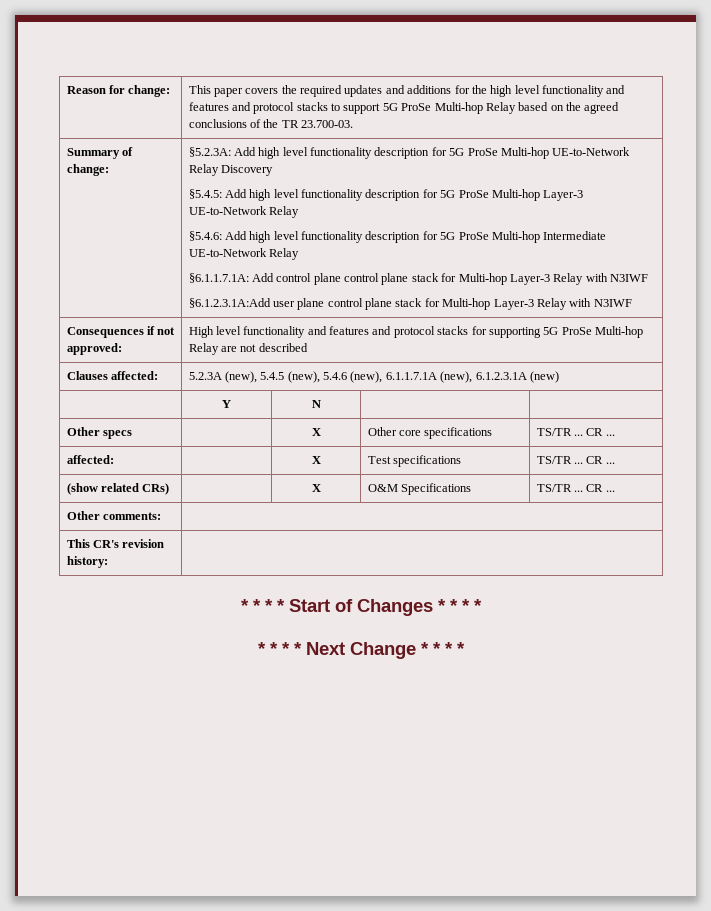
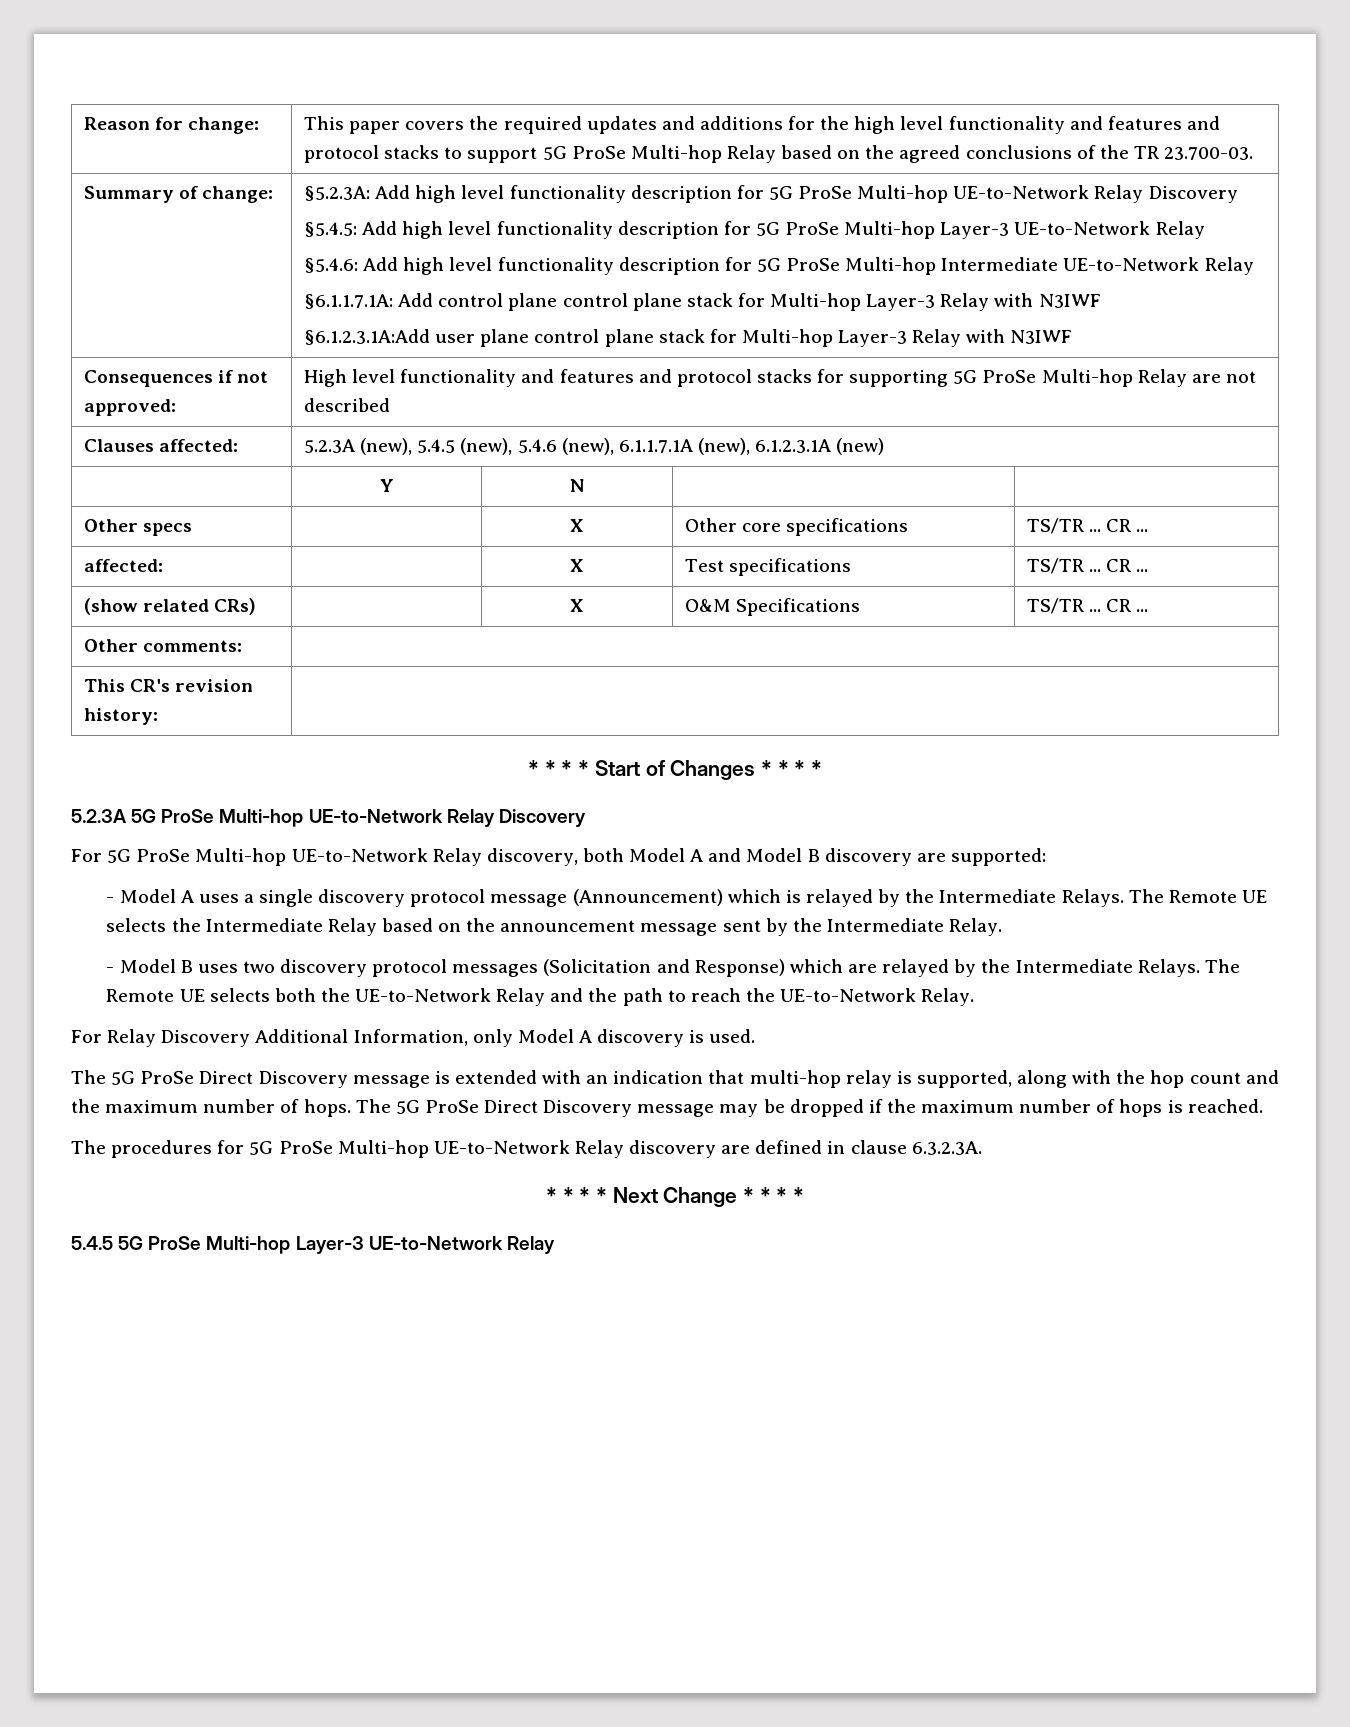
+ 5.2.3A 5G ProSe Multi-hop UE-to-Network Relay Discovery
+ For 5G ProSe Multi-hop UE-to-Network Relay discovery, both Model A and Model B discovery are supported:
+ - Model A uses a single discovery protocol message (Announcement) which is relayed by the Intermediate Relays. The Remote UE selects the Intermediate Relay based on the announcement message sent by the Intermediate Relay.
+ - Model B uses two discovery protocol messages (Solicitation and Response) which are relayed by the Intermediate Relays. The Remote UE selects both the UE-to-Network Relay and the path to reach the UE-to-Network Relay.
+ For Relay Discovery Additional Information, only Model A discovery is used.
+ The 5G ProSe Direct Discovery message is extended with an indication that multi-hop relay is supported, along with the hop count and the maximum number of hops. The 5G ProSe Direct Discovery message may be dropped if the maximum number of hops is reached.
+ The procedures for 5G ProSe Multi-hop UE-to-Network Relay discovery are defined in clause 6.3.2.3A.
+ 5.4.5 5G ProSe Multi-hop Layer-3 UE-to-Network Relay

